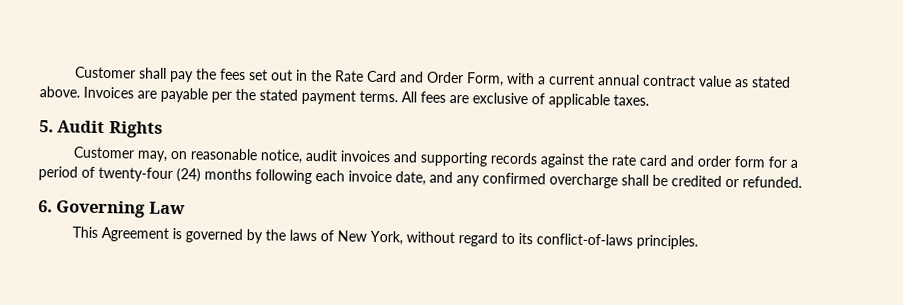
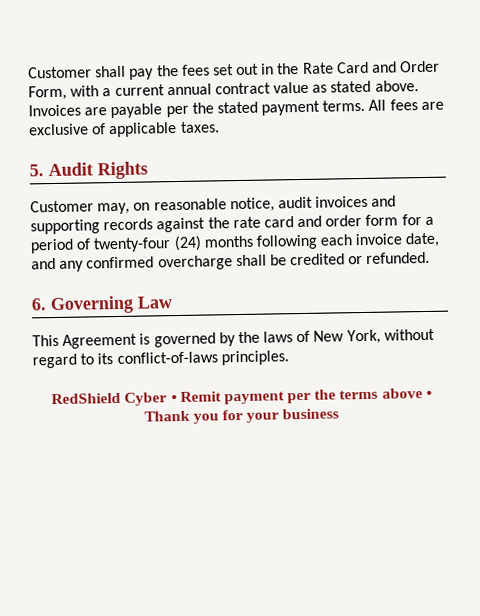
+ RedShield Cyber • Remit payment per the terms above • Thank you for your business

